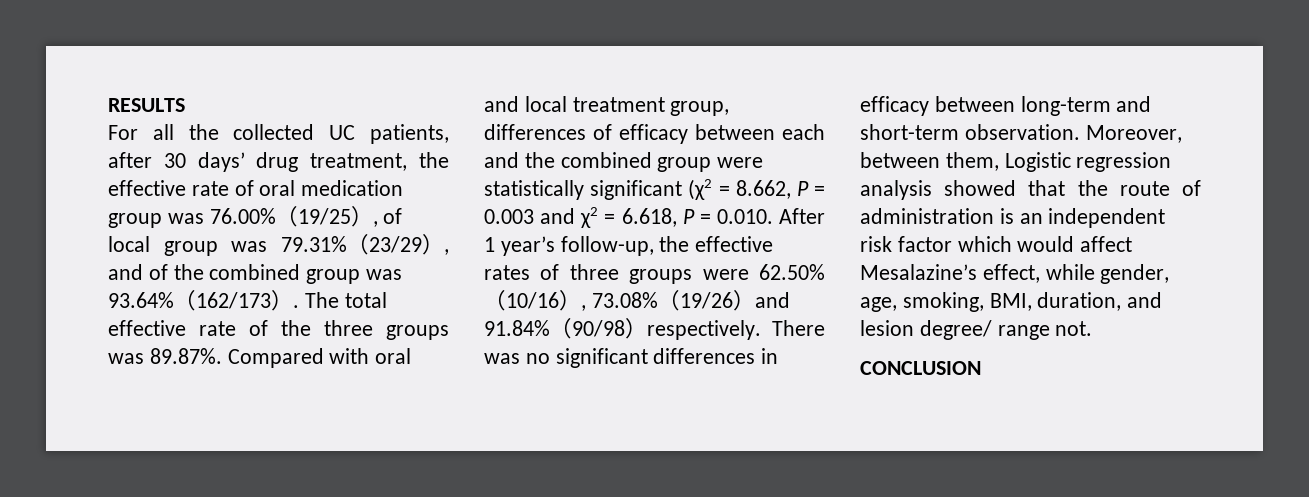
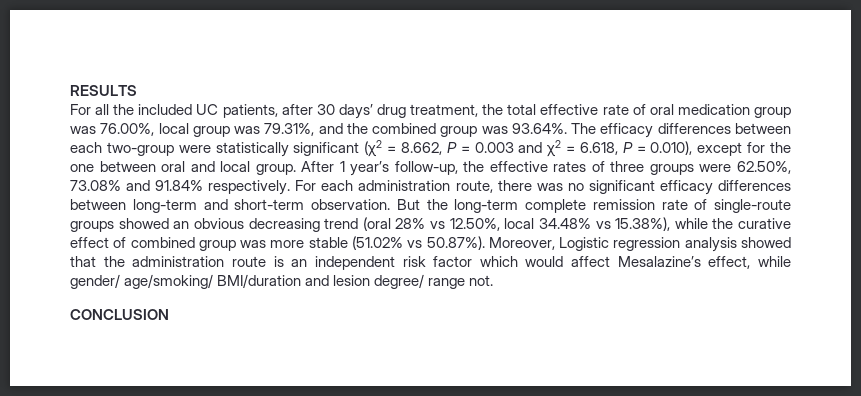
- For all the collected UC patients, after 30 days’ drug treatment, the effective rate of oral medication group was 76.00%（19/25）, of local group was 79.31%（23/29）, and of the combined group was 93.64%（162/173）. The total effective rate of the three groups was 89.87%. Compared with oral and local treatment group, differences of efficacy between each and the combined group were statistically significant (χ2 = 8.662, P = 0.003 and χ2 = 6.618, P = 0.010. After 1 year’s follow-up, the effective rates of three groups were 62.50%（10/16）, 73.08%（19/26）and 91.84%（90/98）respectively. There was no significant differences in efficacy between long-term and short-term observation.
+ For all the included UC patients, after 30 days’ drug treatment, the total effective rate of oral medication group was 76.00%, local group was 79.31%, and the combined group was 93.64%. The efficacy differences between each two-group were statistically significant (χ2 = 8.662, P = 0.003 and χ2 = 6.618, P = 0.010), except for the one between oral and local group. After 1 year’s follow-up, the effective rates of three groups were 62.50%, 73.08% and 91.84% respectively. For each administration route, there was no significant efficacy differences between long-term and short-term observation.
- Moreover, between them, Logistic regression analysis showed that the route of administration is an independent risk factor which would affect Mesalazine’s effect, while gender, age, smoking, BMI, duration, and lesion degree/ range not.
+ But the long-term complete remission rate of single-route groups showed an obvious decreasing trend (oral 28% vs 12.50%, local 34.48% vs 15.38%), while the curative effect of combined group was more stable (51.02% vs 50.87%). Moreover, Logistic regression analysis showed that the administration route is an independent risk factor which would affect Mesalazine’s effect, while gender/ age/smoking/ BMI/duration and lesion degree/ range not.

